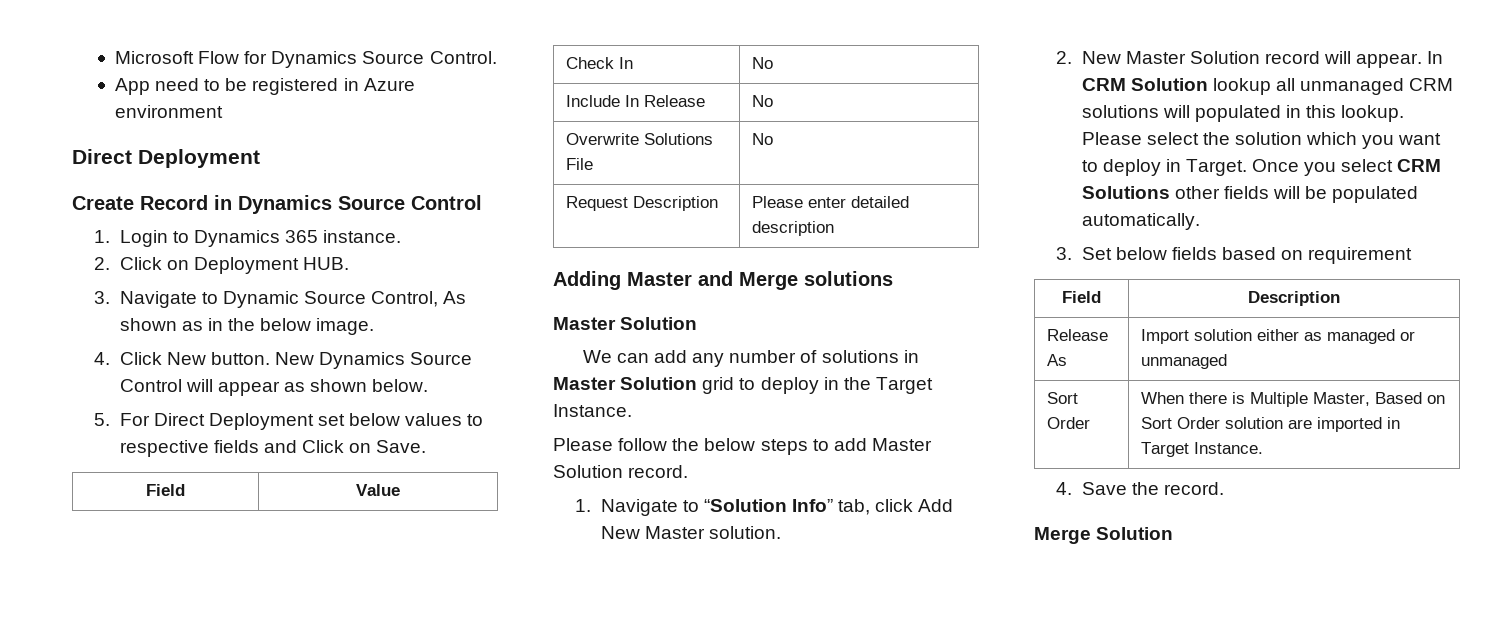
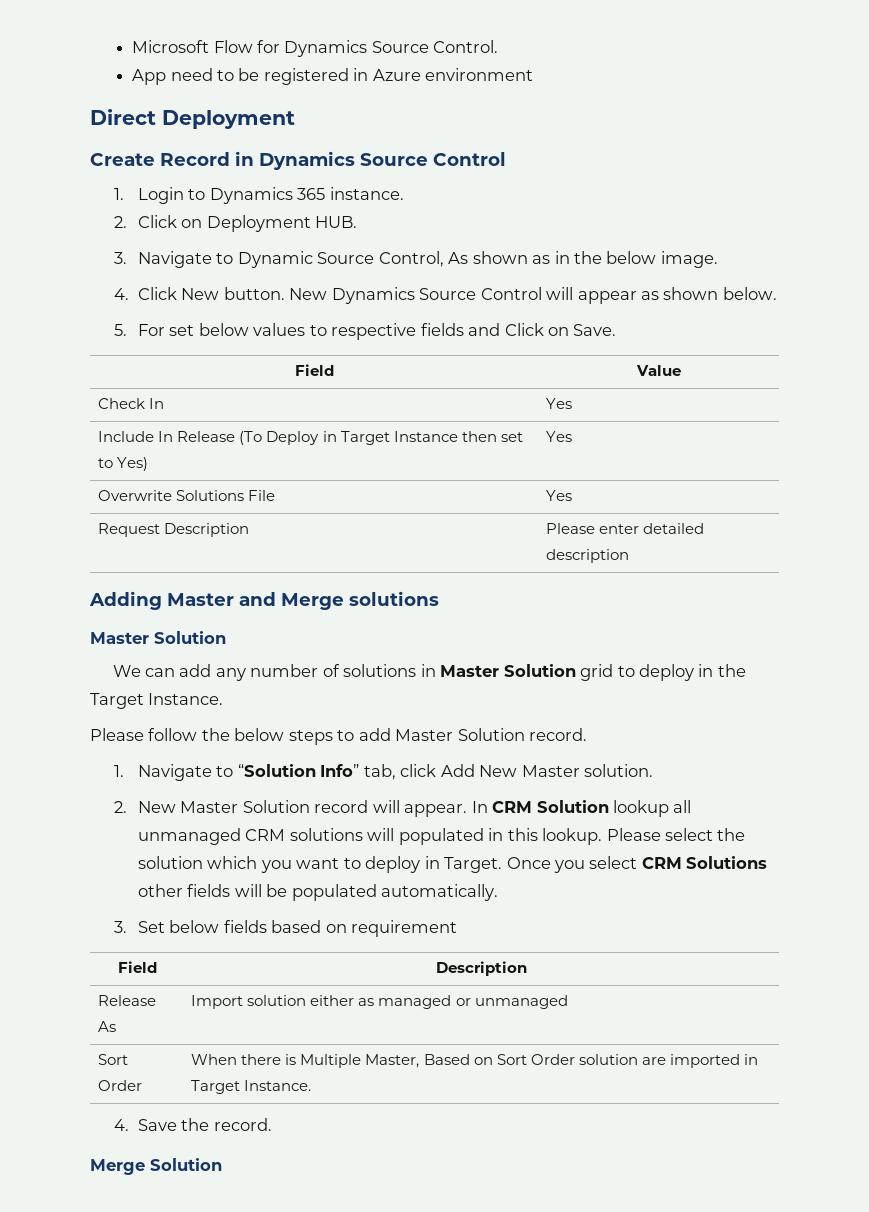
- 5. For Direct Deployment set below values to respective fields and Click on Save.
+ 5. For set below values to respective fields and Click on Save.
- Check In | No
+ Check In | Yes
- Include In Release | No
+ Include In Release (To Deploy in Target Instance then set to Yes) | Yes
- Overwrite Solutions File | No
+ Overwrite Solutions File | Yes

